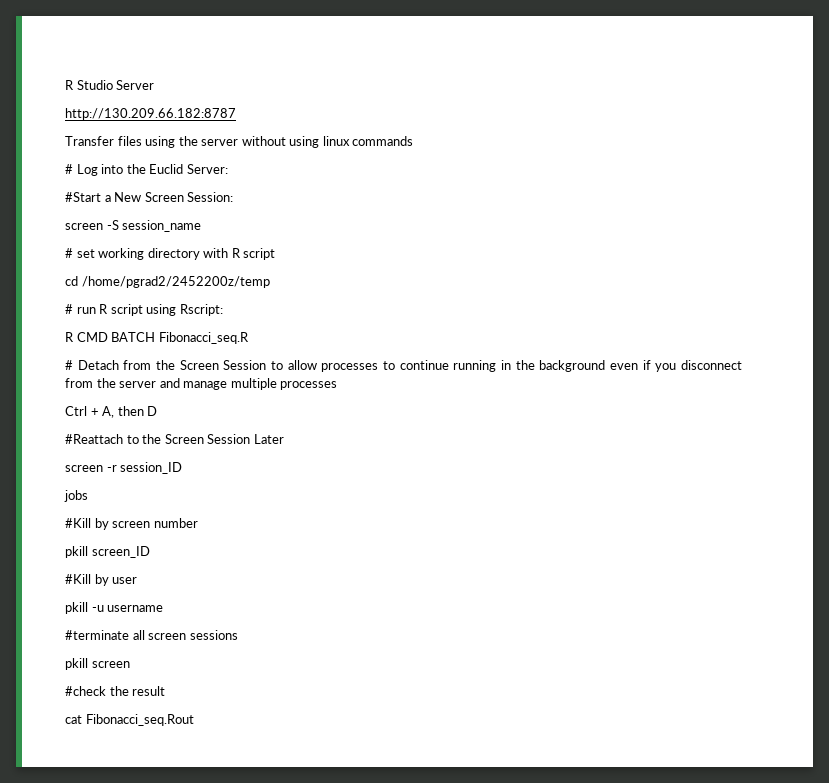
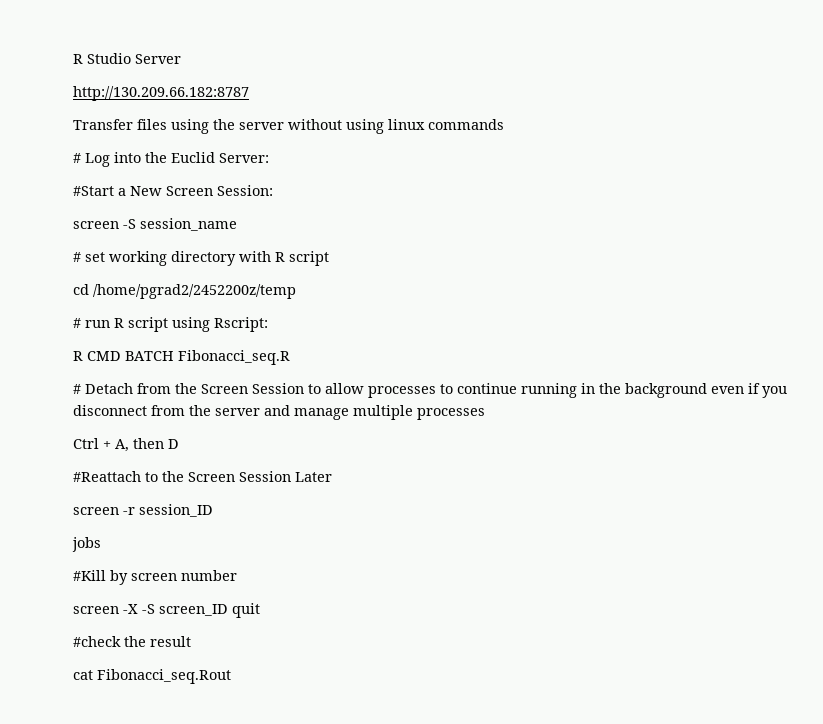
- pkill screen_ID
- #Kill by user
- pkill -u username
- #terminate all screen sessions
- pkill screen
+ screen -X -S screen_ID quit

